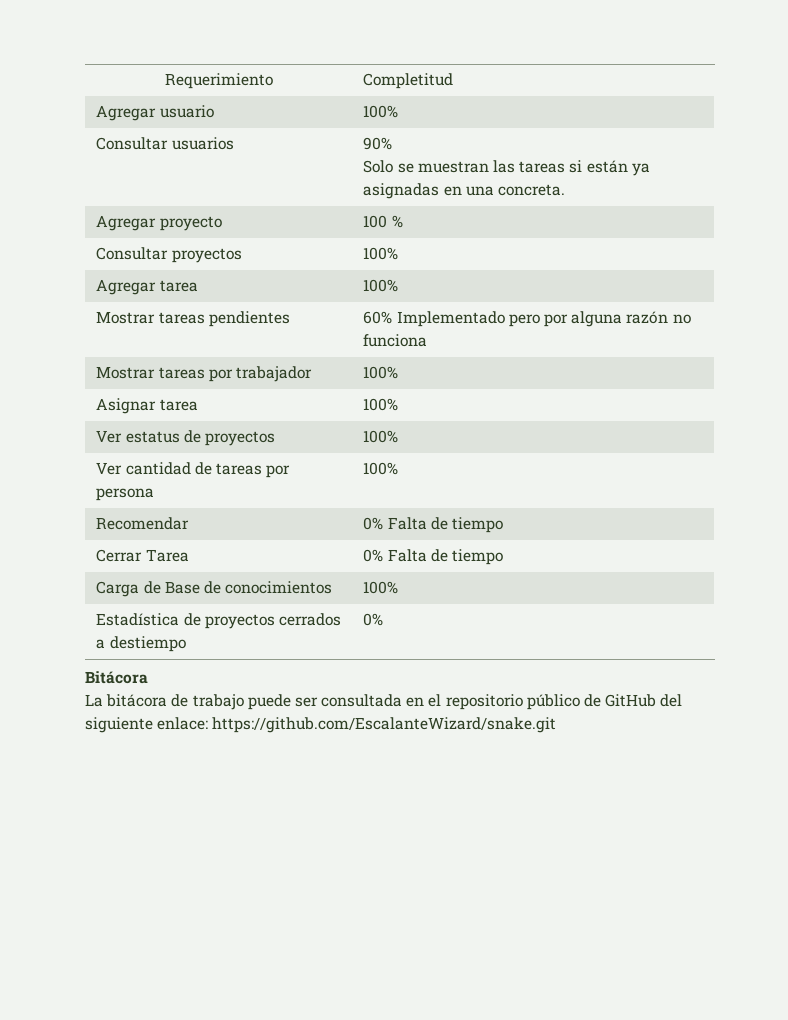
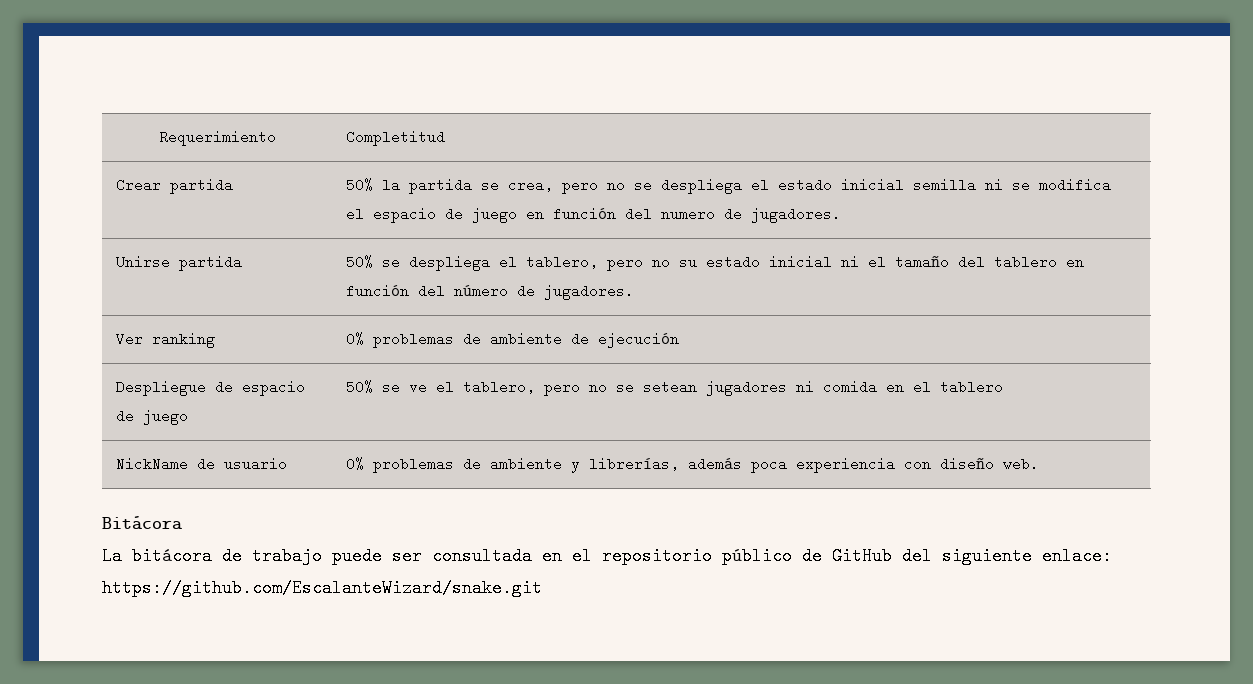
- Agregar usuario | 100%
- Consultar usuarios | 90%
- Solo se muestran las tareas si están ya asignadas en una concreta.
- Agregar proyecto | 100 %
- Consultar proyectos | 100%
- Agregar tarea | 100%
- Mostrar tareas pendientes | 60% Implementado pero por alguna razón no funciona
- Mostrar tareas por trabajador | 100%
- Asignar tarea | 100%
- Ver estatus de proyectos | 100%
- Ver cantidad de tareas por persona | 100%
- Recomendar | 0% Falta de tiempo
- Cerrar Tarea | 0% Falta de tiempo
- Carga de Base de conocimientos | 100%
- Estadística de proyectos cerrados a destiempo | 0%
+ Crear partida | 50% la partida se crea, pero no se despliega el estado inicial semilla ni se modifica el espacio de juego en función del numero de jugadores.
+ Unirse partida | 50% se despliega el tablero, pero no su estado inicial ni el tamaño del tablero en función del número de jugadores.
+ Ver ranking | 0% problemas de ambiente de ejecución
+ Despliegue de espacio de juego | 50% se ve el tablero, pero no se setean jugadores ni comida en el tablero
+ NickName de usuario | 0% problemas de ambiente y librerías, además poca experiencia con diseño web.

